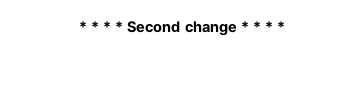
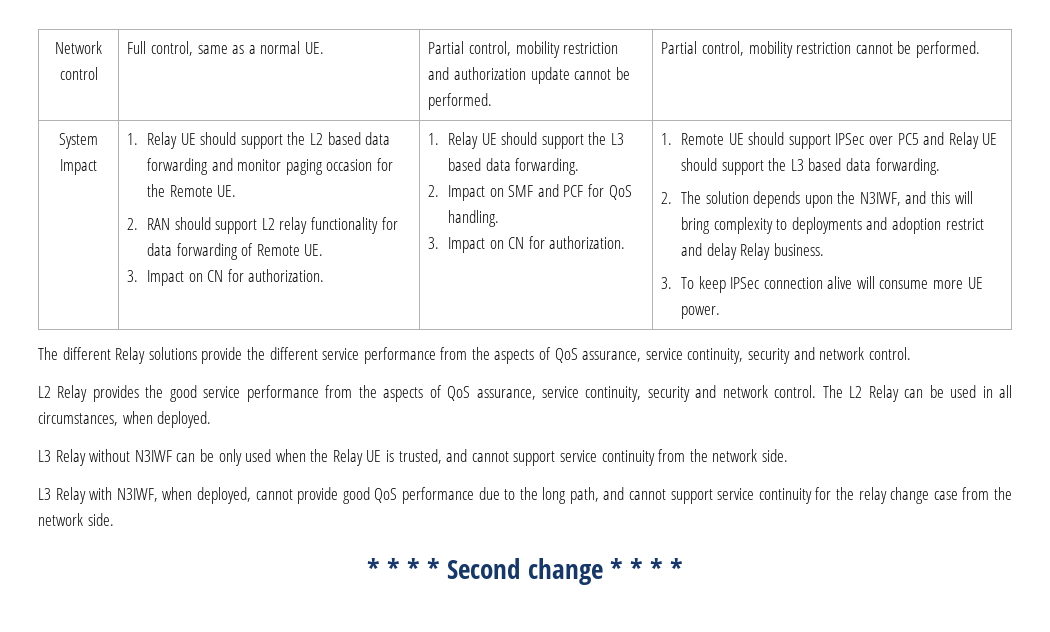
+ Network control | Full control, same as a normal UE. | Partial control, mobility restriction and authorization update cannot be performed. | Partial control, mobility restriction cannot be performed.
+ System Impact | 1. Relay UE should support the L2 based data forwarding and monitor paging occasion for the Remote UE.
+ 2. RAN should support L2 relay functionality for data forwarding of Remote UE.
+ 3. Impact on CN for authorization. | 1. Relay UE should support the L3 based data forwarding.
+ 2. Impact on SMF and PCF for QoS handling.
+ 3. Impact on CN for authorization. | 1. Remote UE should support IPSec over PC5 and Relay UE should support the L3 based data forwarding.
+ 2. The solution depends upon the N3IWF, and this will bring complexity to deployments and adoption restrict and delay Relay business.
+ 3. To keep IPSec connection alive will consume more UE power.
+ The different Relay solutions provide the different service performance from the aspects of QoS assurance, service continuity, security and network control.
+ L2 Relay provides the good service performance from the aspects of QoS assurance, service continuity, security and network control. The L2 Relay can be used in all circumstances, when deployed.
+ L3 Relay without N3IWF can be only used when the Relay UE is trusted, and cannot support service continuity from the network side.
+ L3 Relay with N3IWF, when deployed, cannot provide good QoS performance due to the long path, and cannot support service continuity for the relay change case from the network side.

